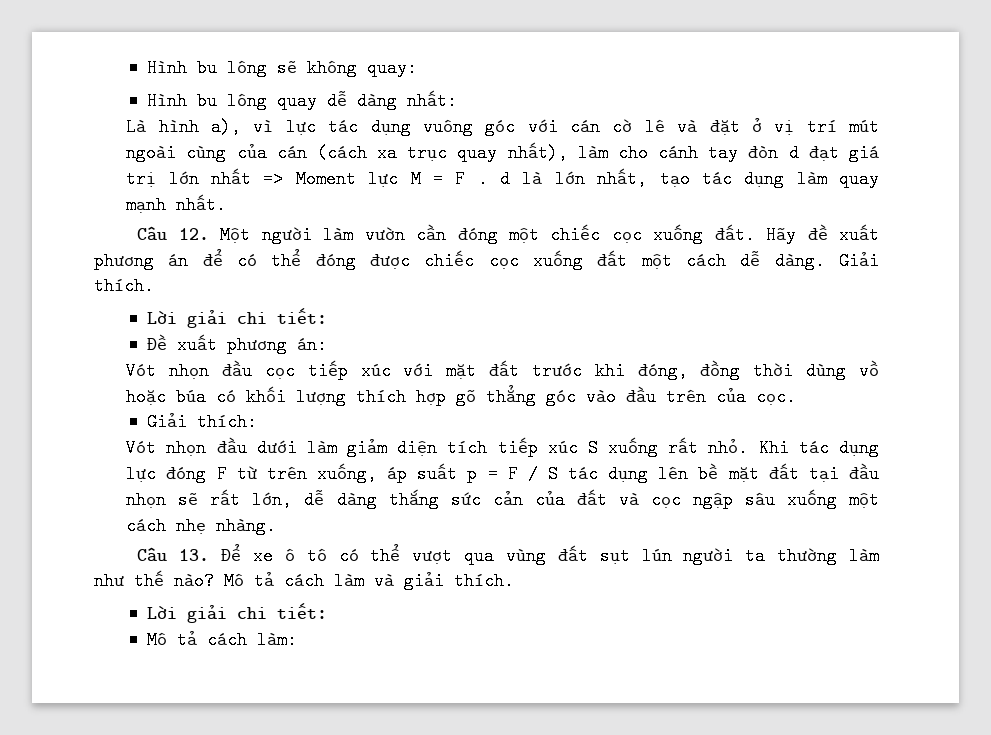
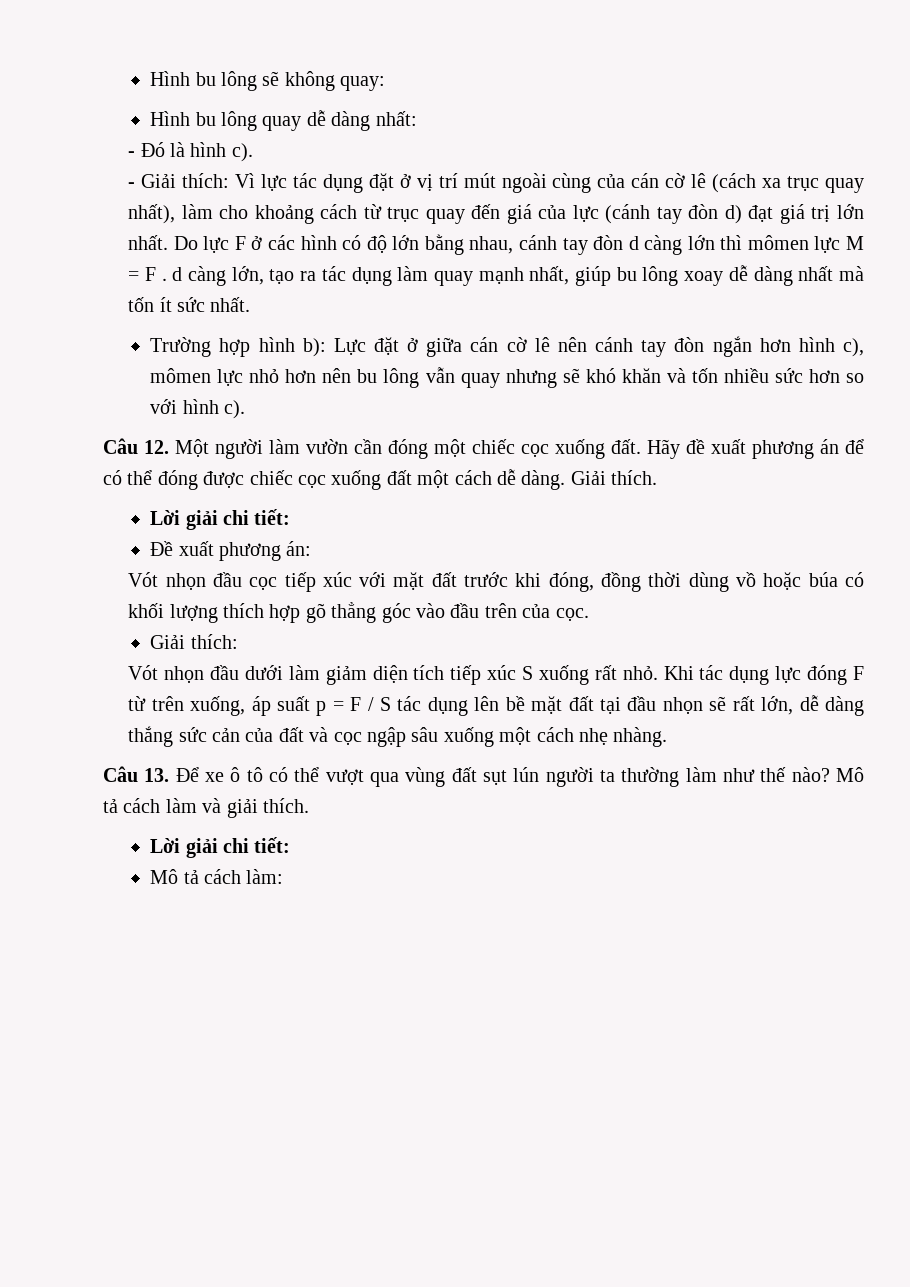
- Là hình a), vì lực tác dụng vuông góc với cán cờ lê và đặt ở vị trí mút ngoài cùng của cán (cách xa trục quay nhất), làm cho cánh tay đòn d đạt giá trị lớn nhất => Moment lực M = F . d là lớn nhất, tạo tác dụng làm quay mạnh nhất.
+ - Đó là hình c).
+ - Giải thích: Vì lực tác dụng đặt ở vị trí mút ngoài cùng của cán cờ lê (cách xa trục quay nhất), làm cho khoảng cách từ trục quay đến giá của lực (cánh tay đòn d) đạt giá trị lớn nhất. Do lực F ở các hình có độ lớn bằng nhau, cánh tay đòn d càng lớn thì mômen lực M = F . d càng lớn, tạo ra tác dụng làm quay mạnh nhất, giúp bu lông xoay dễ dàng nhất mà tốn ít sức nhất.
+ Trường hợp hình b): Lực đặt ở giữa cán cờ lê nên cánh tay đòn ngắn hơn hình c), mômen lực nhỏ hơn nên bu lông vẫn quay nhưng sẽ khó khăn và tốn nhiều sức hơn so với hình c).

